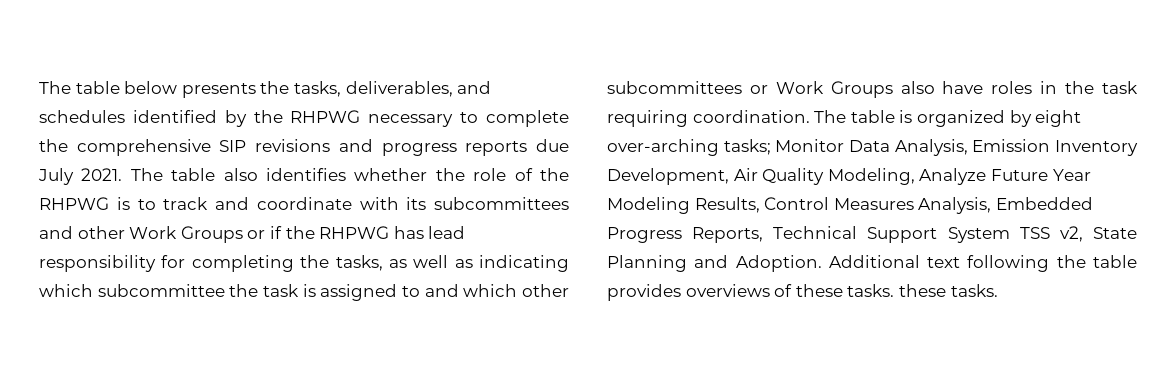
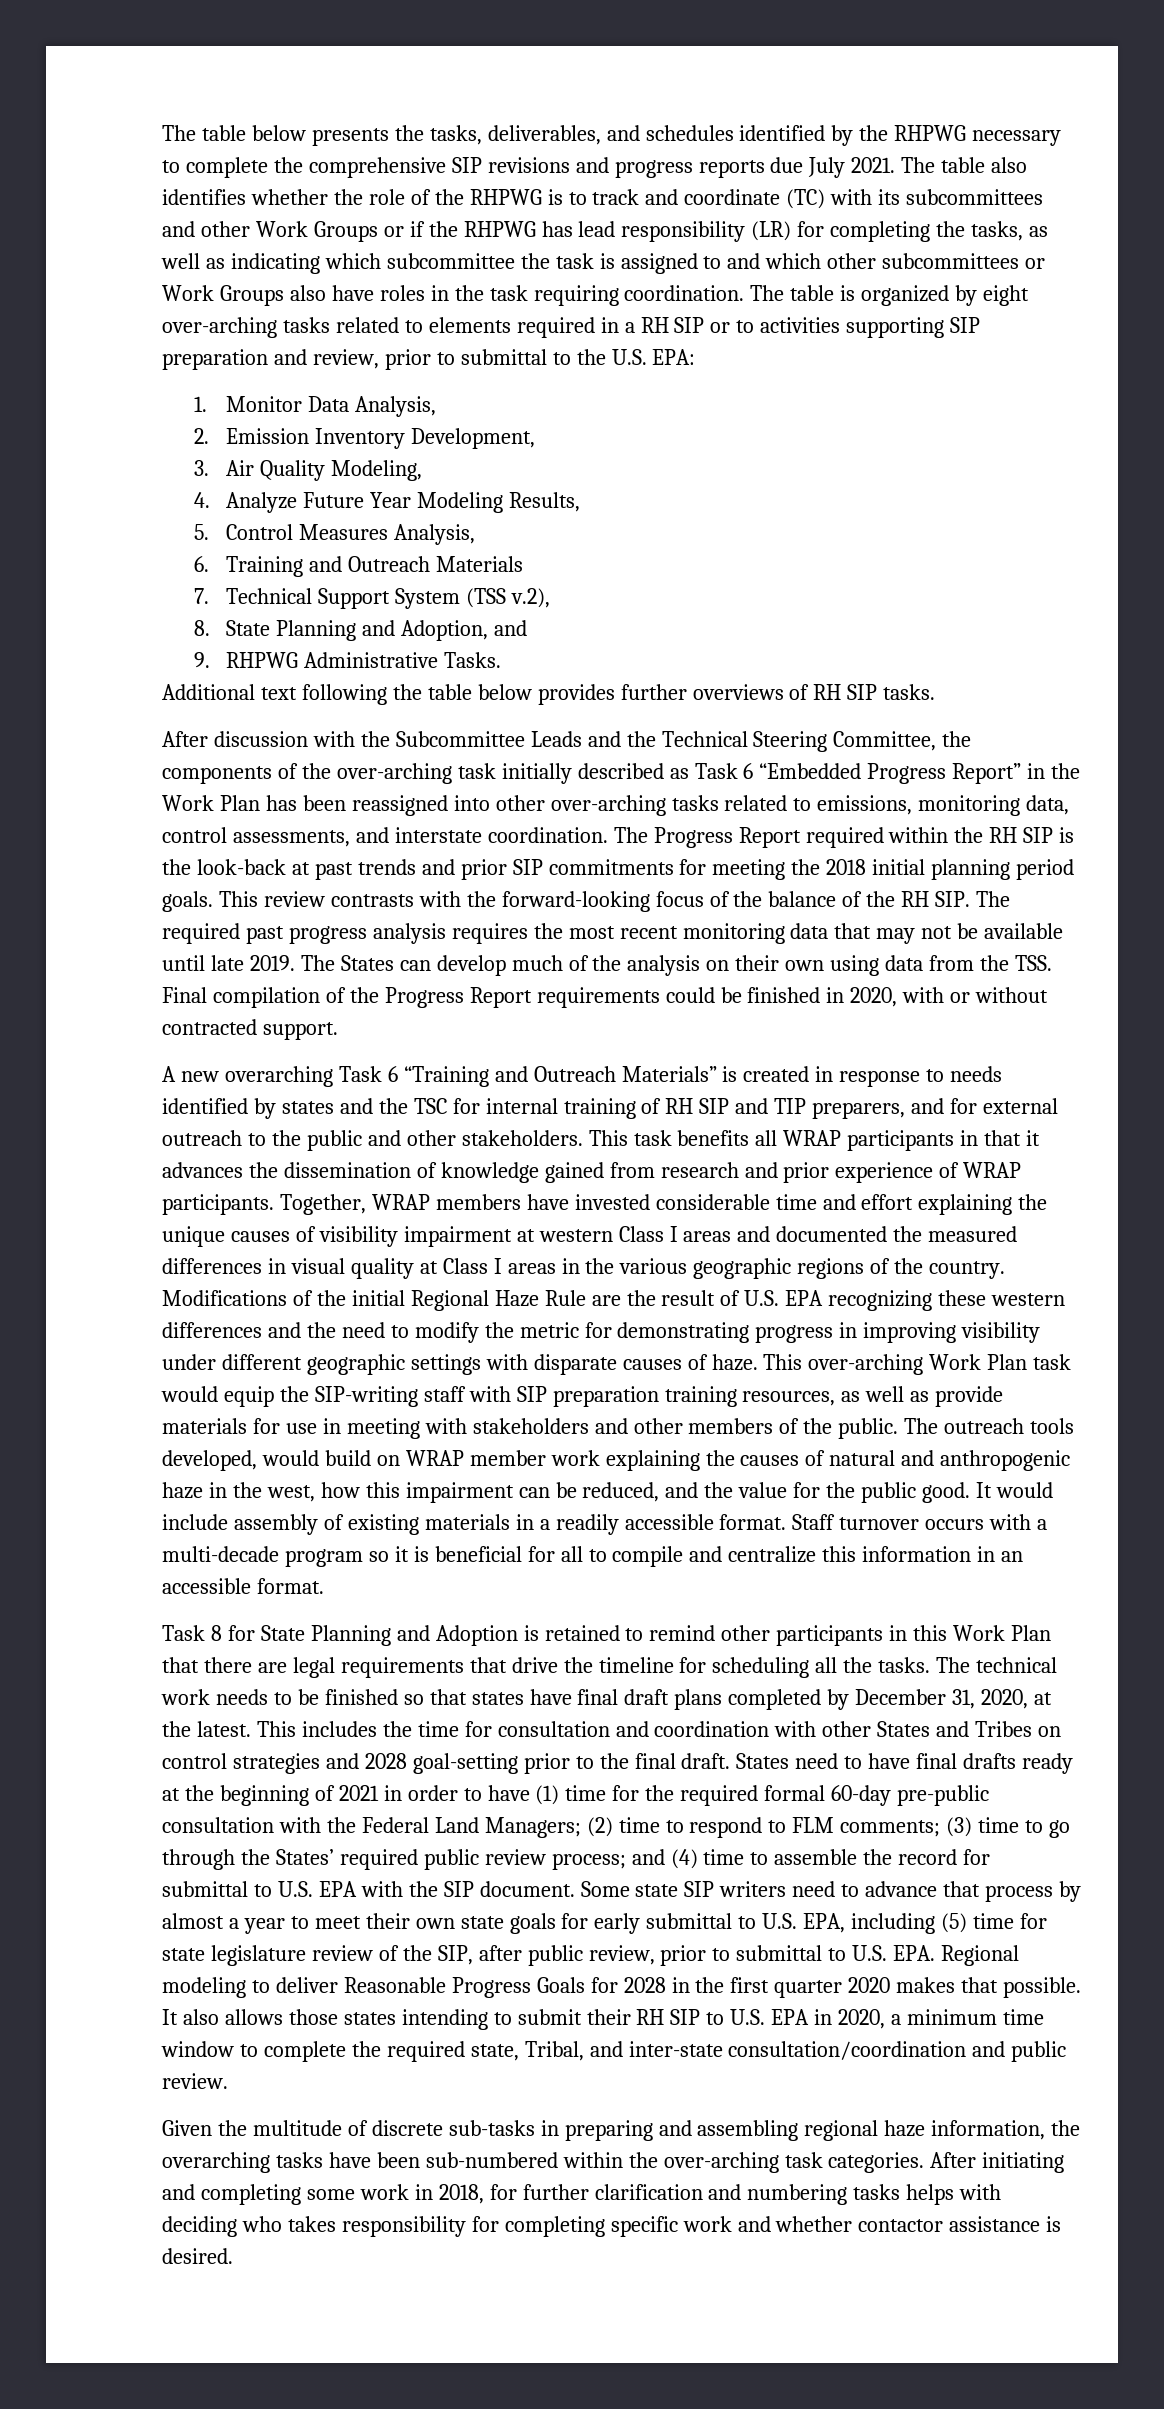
- The table also identifies whether the role of the RHPWG is to track and coordinate with its subcommittees and other Work Groups or if the RHPWG has lead responsibility for completing the tasks, as well as indicating which subcommittee the task is assigned to and which other subcommittees or Work Groups also have roles in the task requiring coordination.
+ The table also identifies whether the role of the RHPWG is to track and coordinate (TC) with its subcommittees and other Work Groups or if the RHPWG has lead responsibility (LR) for completing the tasks, as well as indicating which subcommittee the task is assigned to and which other subcommittees or Work Groups also have roles in the task requiring coordination.
- The table is organized by eight over-arching tasks; Monitor Data Analysis, Emission Inventory Development, Air Quality Modeling, Analyze Future Year Modeling Results, Control Measures Analysis, Embedded Progress Reports, Technical Support System TSS v2, State Planning and Adoption. Additional text following the table provides overviews of these tasks. these tasks.
+ The table is organized by eight over-arching tasks related to elements required in a RH SIP or to activities supporting SIP preparation and review, prior to submittal to the U.S. EPA:
+ 1. Monitor Data Analysis,
+ 2. Emission Inventory Development,
+ 3. Air Quality Modeling,
+ 4. Analyze Future Year Modeling Results,
+ 5. Control Measures Analysis,
+ 6. Training and Outreach Materials
+ 7. Technical Support System (TSS v.2),
+ 8. State Planning and Adoption, and
+ 9. RHPWG Administrative Tasks.
+ Additional text following the table below provides further overviews of RH SIP tasks.
+ After discussion with the Subcommittee Leads and the Technical Steering Committee, the components of the over-arching task initially described as Task 6 “Embedded Progress Report” in the Work Plan has been reassigned into other over-arching tasks related to emissions, monitoring data, control assessments, and interstate coordination. The Progress Report required within the RH SIP is the look-back at past trends and prior SIP commitments for meeting the 2018 initial planning period goals. This review contrasts with the forward-looking focus of the balance of the RH SIP. The required past progress analysis requires the most recent monitoring data that may not be available until late 2019. The States can develop much of the analysis on their own using data from the TSS. Final compilation of the Progress Report requirements could be finished in 2020, with or without contracted support.
+ A new overarching Task 6 “Training and Outreach Materials” is created in response to needs identified by states and the TSC for internal training of RH SIP and TIP preparers, and for external outreach to the public and other stakeholders. This task benefits all WRAP participants in that it advances the dissemination of knowledge gained from research and prior experience of WRAP participants. Together, WRAP members have invested considerable time and effort explaining the unique causes of visibility impairment at western Class I areas and documented the measured differences in visual quality at Class I areas in the various geographic regions of the country. Modifications of the initial Regional Haze Rule are the result of U.S. EPA recognizing these western differences and the need to modify the metric for demonstrating progress in improving visibility under different geographic settings with disparate causes of haze. This over-arching Work Plan task would equip the SIP-writing staff with SIP preparation training resources, as well as provide materials for use in meeting with stakeholders and other members of the public. The outreach tools developed, would build on WRAP member work explaining the causes of natural and anthropogenic haze in the west, how this impairment can be reduced, and the value for the public good. It would include assembly of existing materials in a readily accessible format. Staff turnover occurs with a multi-decade program so it is beneficial for all to compile and centralize this information in an accessible format.
+ Task 8 for State Planning and Adoption is retained to remind other participants in this Work Plan that there are legal requirements that drive the timeline for scheduling all the tasks. The technical work needs to be finished so that states have final draft plans completed by December 31, 2020, at the latest. This includes the time for consultation and coordination with other States and Tribes on control strategies and 2028 goal-setting prior to the final draft. States need to have final drafts ready at the beginning of 2021 in order to have (1) time for the required formal 60-day pre-public consultation with the Federal Land Managers; (2) time to respond to FLM comments; (3) time to go through the States’ required public review process; and (4) time to assemble the record for submittal to U.S. EPA with the SIP document. Some state SIP writers need to advance that process by almost a year to meet their own state goals for early submittal to U.S. EPA, including (5) time for state legislature review of the SIP, after public review, prior to submittal to U.S. EPA. Regional modeling to deliver Reasonable Progress Goals for 2028 in the first quarter 2020 makes that possible. It also allows those states intending to submit their RH SIP to U.S. EPA in 2020, a minimum time window to complete the required state, Tribal, and inter-state consultation/coordination and public review.
+ Given the multitude of discrete sub-tasks in preparing and assembling regional haze information, the overarching tasks have been sub-numbered within the over-arching task categories. After initiating and completing some work in 2018, for further clarification and numbering tasks helps with deciding who takes responsibility for completing specific work and whether contactor assistance is desired.

